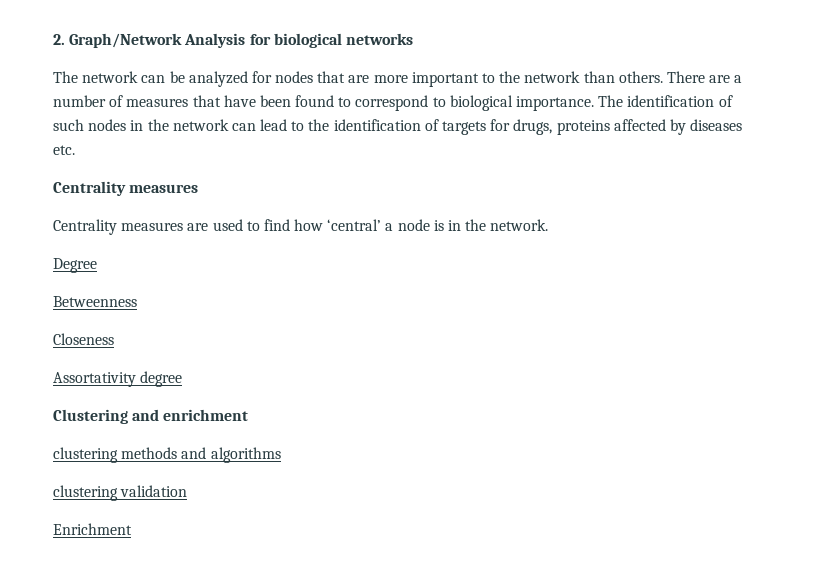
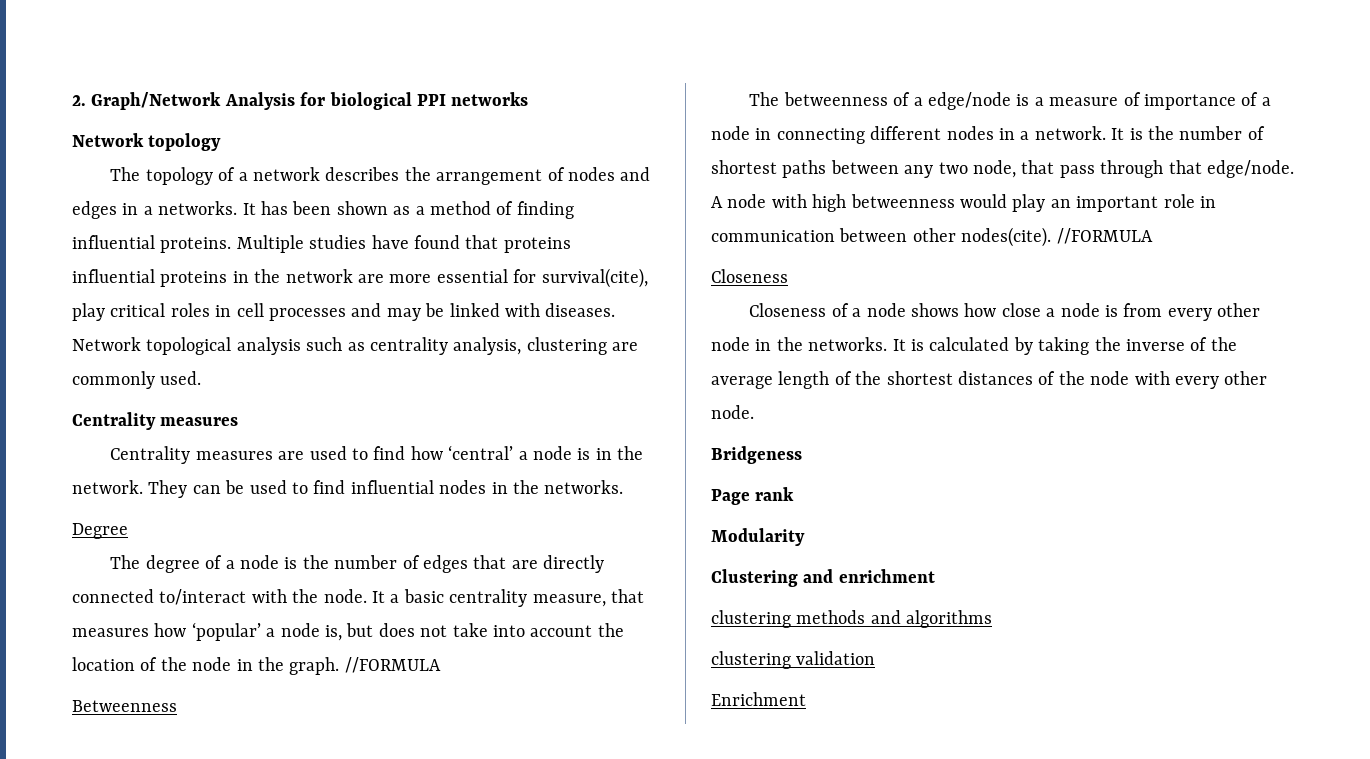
- 2. Graph/Network Analysis for biological networks
+ 2. Graph/Network Analysis for biological PPI networks
- The network can be analyzed for nodes that are more important to the network than others. There are a number of measures that have been found to correspond to biological importance. The identification of such nodes in the network can lead to the identification of targets for drugs, proteins affected by diseases etc.
+ Network topology
+ The topology of a network describes the arrangement of nodes and edges in a networks. It has been shown as a method of finding influential proteins. Multiple studies have found that proteins influential proteins in the network are more essential for survival(cite), play critical roles in cell processes and may be linked with diseases. Network topological analysis such as centrality analysis, clustering are commonly used.
- Centrality measures are used to find how ‘central’ a node is in the network.
+ Centrality measures are used to find how ‘central’ a node is in the network. They can be used to find influential nodes in the networks.
  Degree
+ The degree of a node is the number of edges that are directly connected to/interact with the node. It a basic centrality measure, that measures how ‘popular’ a node is, but does not take into account the location of the node in the graph. //FORMULA
  Betweenness
+ The betweenness of a edge/node is a measure of importance of a node in connecting different nodes in a network. It is the number of shortest paths between any two node, that pass through that edge/node. A node with high betweenness would play an important role in communication between other nodes(cite). //FORMULA
  Closeness
- Assortativity degree
+ Closeness of a node shows how close a node is from every other node in the networks. It is calculated by taking the inverse of the average length of the shortest distances of the node with every other node.
+ Bridgeness
+ Page rank
+ Modularity

